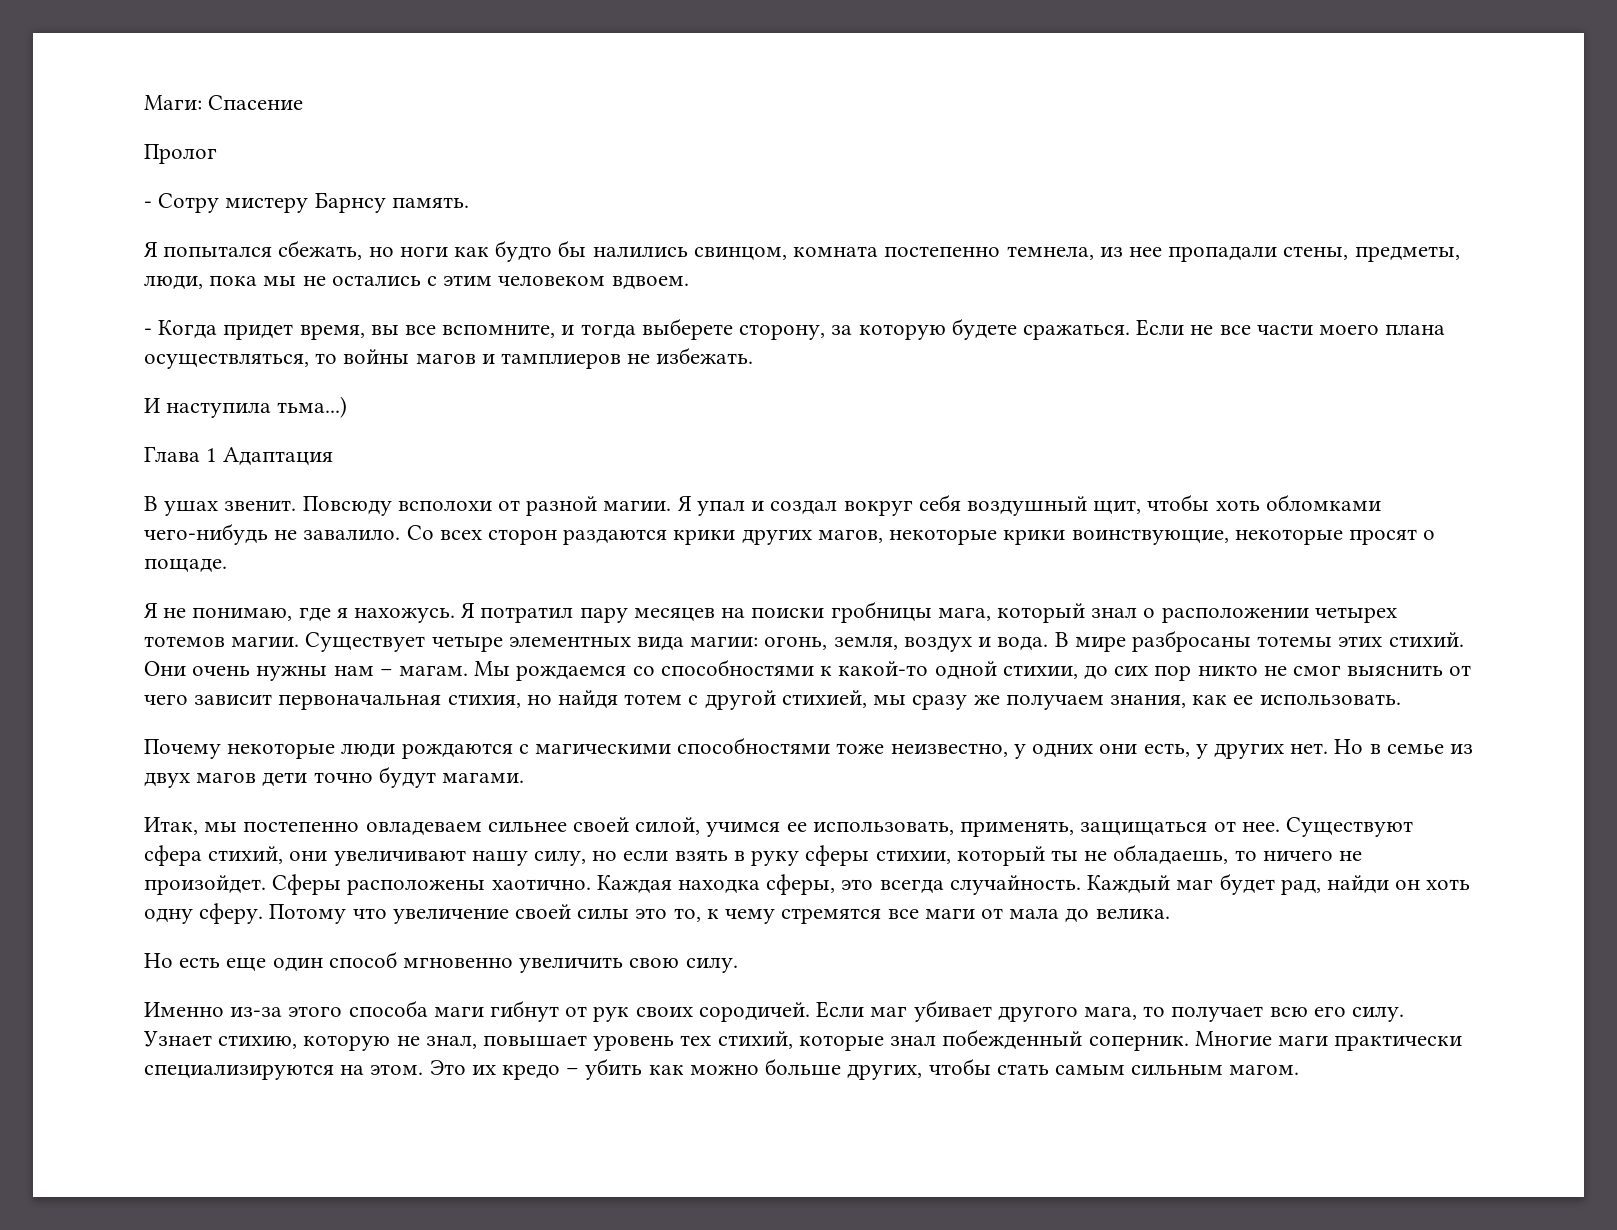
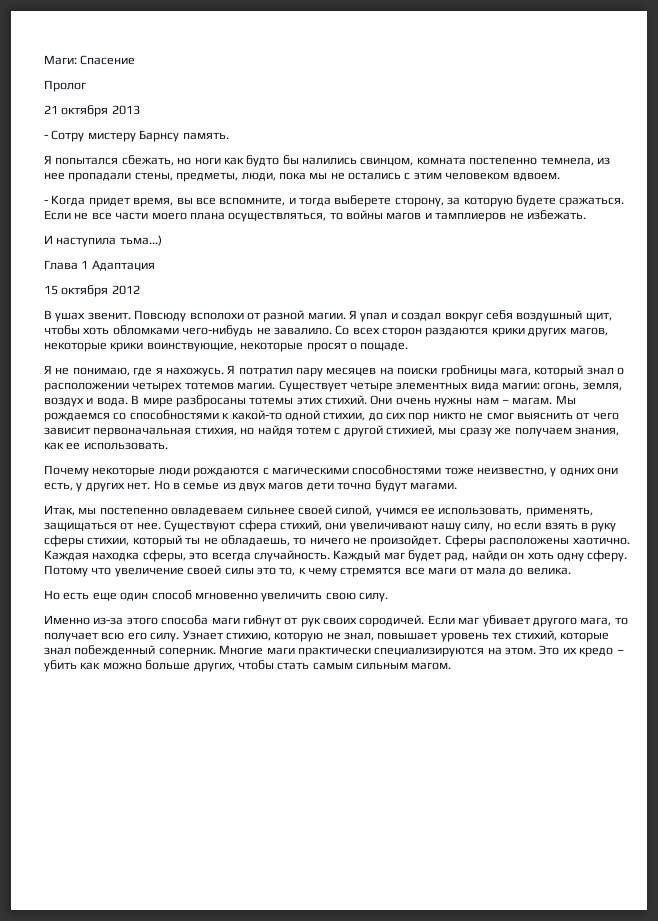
+ 21 октября 2013
+ 15 октября 2012

